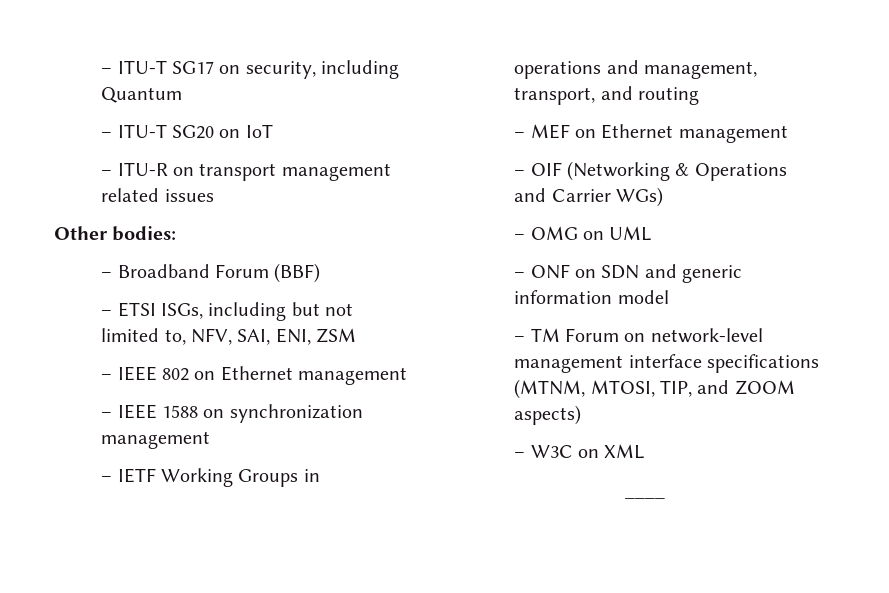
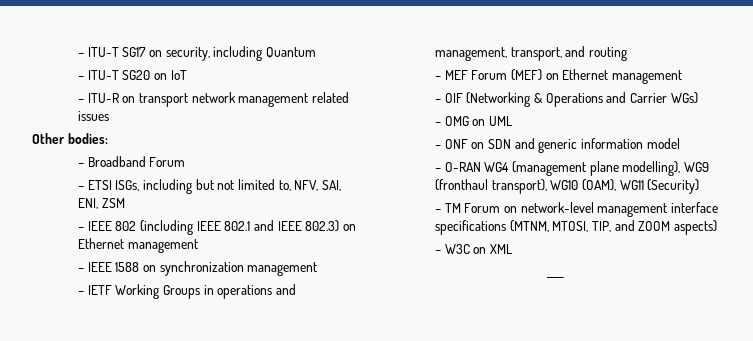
- – ITU-R on transport management related issues
+ – ITU-R on transport network management related issues
- – Broadband Forum (BBF)
+ – Broadband Forum
- – IEEE 802 on Ethernet management
+ – IEEE 802 (including IEEE 802.1 and IEEE 802.3) on Ethernet management
- – MEF on Ethernet management
+ – MEF Forum (MEF) on Ethernet management
+ – O-RAN WG4 (management plane modelling), WG9 (fronthaul transport), WG10 (OAM), WG11 (Security)

